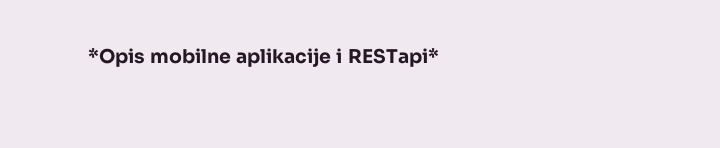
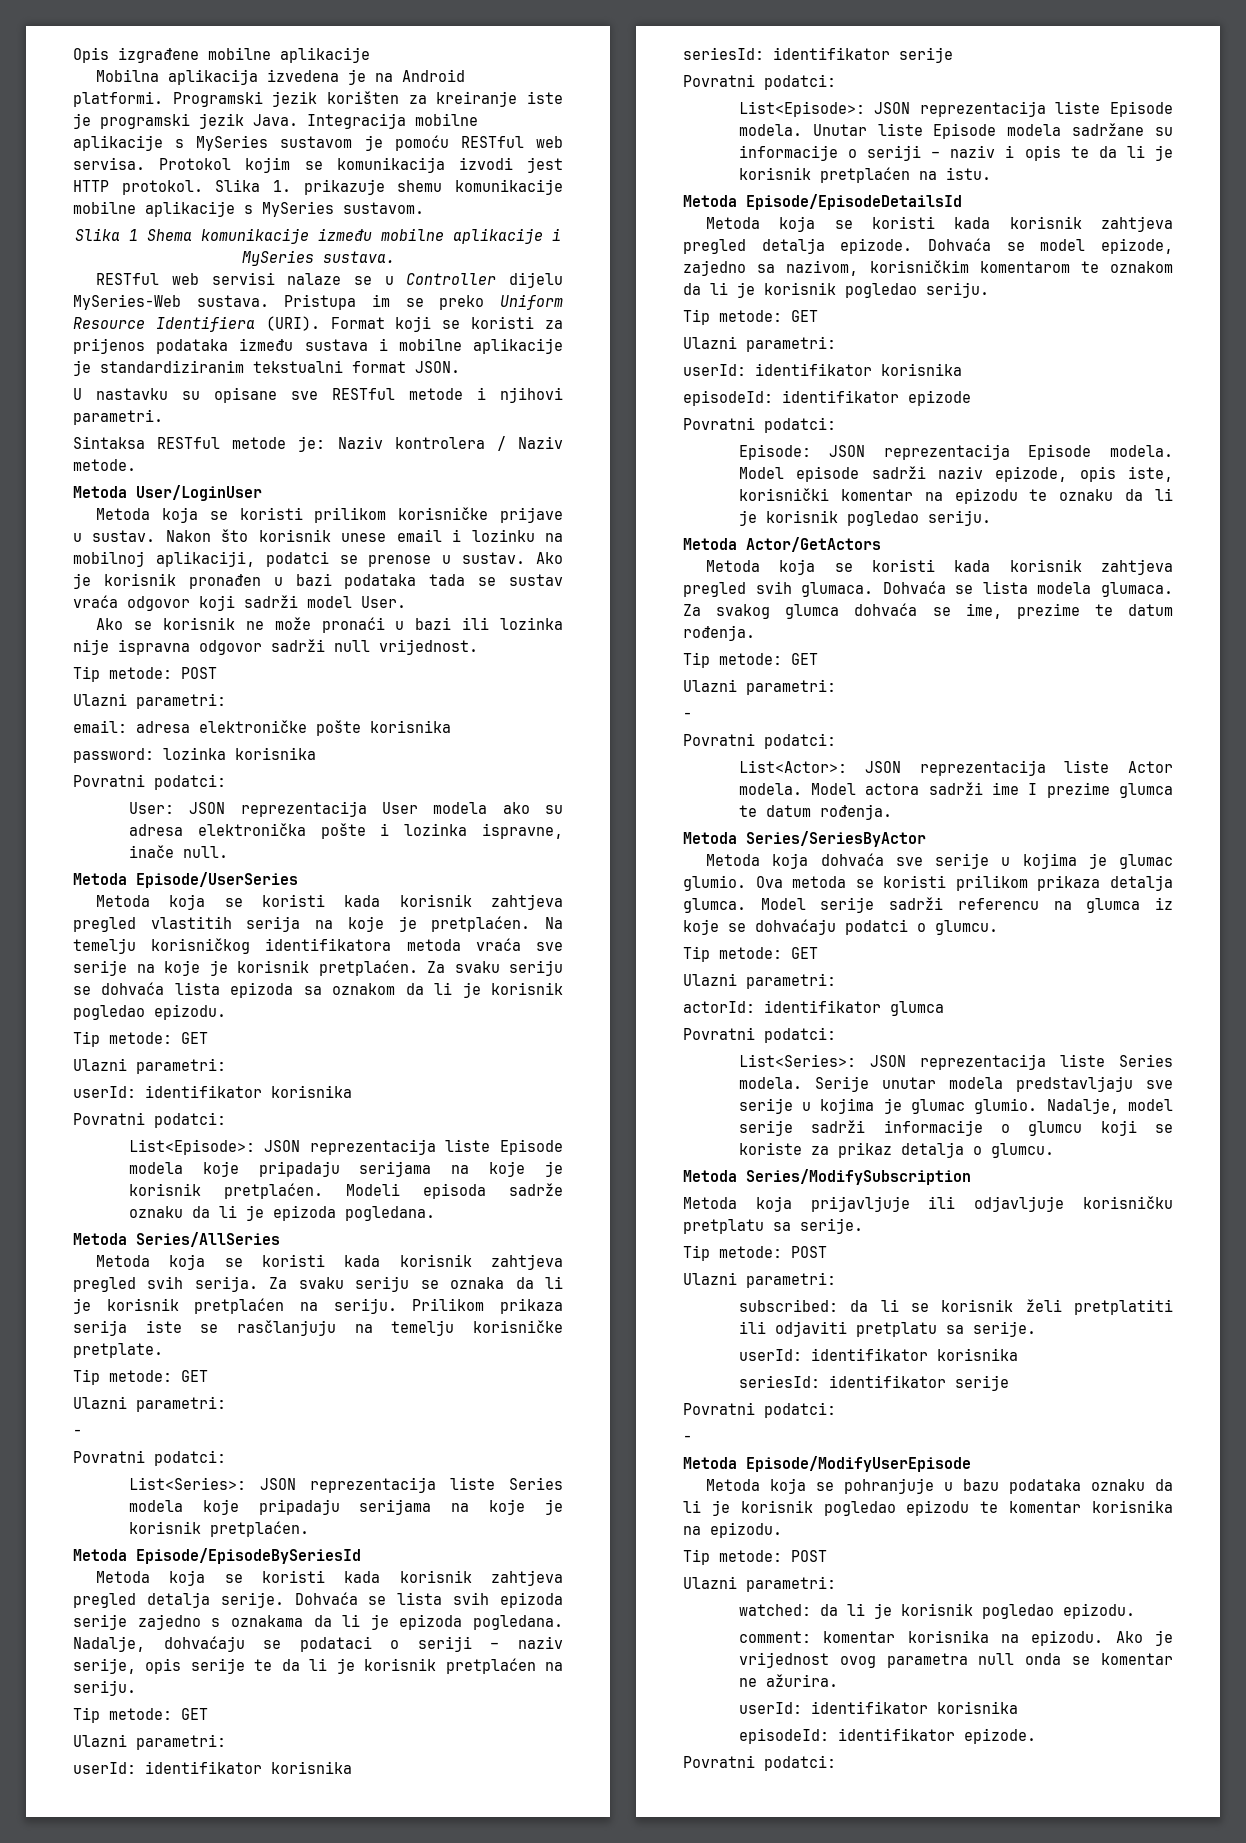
- *Opis mobilne aplikacije i RESTapi*
+ Opis izgrađene mobilne aplikacije
+ Mobilna aplikacija izvedena je na Android platformi. Programski jezik korišten za kreiranje iste je programski jezik Java. Integracija mobilne aplikacije s MySeries sustavom je pomoću RESTful web servisa. Protokol kojim se komunikacija izvodi jest HTTP protokol. Slika 1. prikazuje shemu komunikacije mobilne aplikacije s MySeries sustavom.
+ Slika 1 Shema komunikacije između mobilne aplikacije i MySeries sustava.
+ RESTful web servisi nalaze se u Controller dijelu MySeries-Web sustava. Pristupa im se preko Uniform Resource Identifiera (URI). Format koji se koristi za prijenos podataka između sustava i mobilne aplikacije je standardiziranim tekstualni format JSON.
+ U nastavku su opisane sve RESTful metode i njihovi parametri.
+ Sintaksa RESTful metode je: Naziv kontrolera / Naziv metode.
+ Metoda User/LoginUser
+ Metoda koja se koristi prilikom korisničke prijave u sustav. Nakon što korisnik unese email i lozinku na mobilnoj aplikaciji, podatci se prenose u sustav. Ako je korisnik pronađen u bazi podataka tada se sustav vraća odgovor koji sadrži model User.
+ Ako se korisnik ne može pronaći u bazi ili lozinka nije ispravna odgovor sadrži null vrijednost.
+ Tip metode: POST
+ Ulazni parametri:
+ email: adresa elektroničke pošte korisnika
+ password: lozinka korisnika
+ Povratni podatci:
+ User: JSON reprezentacija User modela ako su adresa elektronička pošte i lozinka ispravne, inače null.
+ Metoda Episode/UserSeries
+ Metoda koja se koristi kada korisnik zahtjeva pregled vlastitih serija na koje je pretplaćen. Na temelju korisničkog identifikatora metoda vraća sve serije na koje je korisnik pretplaćen. Za svaku seriju se dohvaća lista epizoda sa oznakom da li je korisnik pogledao epizodu.
+ Tip metode: GET
+ Ulazni parametri:
+ userId: identifikator korisnika
+ Povratni podatci:
+ List<Episode>: JSON reprezentacija liste Episode modela koje pripadaju serijama na koje je korisnik pretplaćen. Modeli episoda sadrže oznaku da li je epizoda pogledana.
+ Metoda Series/AllSeries
+ Metoda koja se koristi kada korisnik zahtjeva pregled svih serija. Za svaku seriju se oznaka da li je korisnik pretplaćen na seriju. Prilikom prikaza serija iste se rasčlanjuju na temelju korisničke pretplate.
+ Tip metode: GET
+ Ulazni parametri:
+ -
+ Povratni podatci:
+ List<Series>: JSON reprezentacija liste Series modela koje pripadaju serijama na koje je korisnik pretplaćen.
+ Metoda Episode/EpisodeBySeriesId
+ Metoda koja se koristi kada korisnik zahtjeva pregled detalja serije. Dohvaća se lista svih epizoda serije zajedno s oznakama da li je epizoda pogledana. Nadalje, dohvaćaju se podataci o seriji – naziv serije, opis serije te da li je korisnik pretplaćen na seriju.
+ Tip metode: GET
+ Ulazni parametri:
+ userId: identifikator korisnika
+ seriesId: identifikator serije
+ Povratni podatci:
+ List<Episode>: JSON reprezentacija liste Episode modela. Unutar liste Episode modela sadržane su informacije o seriji – naziv i opis te da li je korisnik pretplaćen na istu.
+ Metoda Episode/EpisodeDetailsId
+ Metoda koja se koristi kada korisnik zahtjeva pregled detalja epizode. Dohvaća se model epizode, zajedno sa nazivom, korisničkim komentarom te oznakom da li je korisnik pogledao seriju.
+ Tip metode: GET
+ Ulazni parametri:
+ userId: identifikator korisnika
+ episodeId: identifikator epizode
+ Povratni podatci:
+ Episode: JSON reprezentacija Episode modela. Model episode sadrži naziv epizode, opis iste, korisnički komentar na epizodu te oznaku da li je korisnik pogledao seriju.
+ Metoda Actor/GetActors
+ Metoda koja se koristi kada korisnik zahtjeva pregled svih glumaca. Dohvaća se lista modela glumaca. Za svakog glumca dohvaća se ime, prezime te datum rođenja.
+ Tip metode: GET
+ Ulazni parametri:
+ -
+ Povratni podatci:
+ List<Actor>: JSON reprezentacija liste Actor modela. Model actora sadrži ime I prezime glumca te datum rođenja.
+ Metoda Series/SeriesByActor
+ Metoda koja dohvaća sve serije u kojima je glumac glumio. Ova metoda se koristi prilikom prikaza detalja glumca. Model serije sadrži referencu na glumca iz koje se dohvaćaju podatci o glumcu.
+ Tip metode: GET
+ Ulazni parametri:
+ actorId: identifikator glumca
+ Povratni podatci:
+ List<Series>: JSON reprezentacija liste Series modela. Serije unutar modela predstavljaju sve serije u kojima je glumac glumio. Nadalje, model serije sadrži informacije o glumcu koji se koriste za prikaz detalja o glumcu.
+ Metoda Series/ModifySubscription
+ Metoda koja prijavljuje ili odjavljuje korisničku pretplatu sa serije.
+ Tip metode: POST
+ Ulazni parametri:
+ subscribed: da li se korisnik želi pretplatiti ili odjaviti pretplatu sa serije.
+ userId: identifikator korisnika
+ seriesId: identifikator serije
+ Povratni podatci:
+ -
+ Metoda Episode/ModifyUserEpisode
+ Metoda koja se pohranjuje u bazu podataka oznaku da li je korisnik pogledao epizodu te komentar korisnika na epizodu.
+ Tip metode: POST
+ Ulazni parametri:
+ watched: da li je korisnik pogledao epizodu.
+ comment: komentar korisnika na epizodu. Ako je vrijednost ovog parametra null onda se komentar ne ažurira.
+ userId: identifikator korisnika
+ episodeId: identifikator epizode.
+ Povratni podatci:

